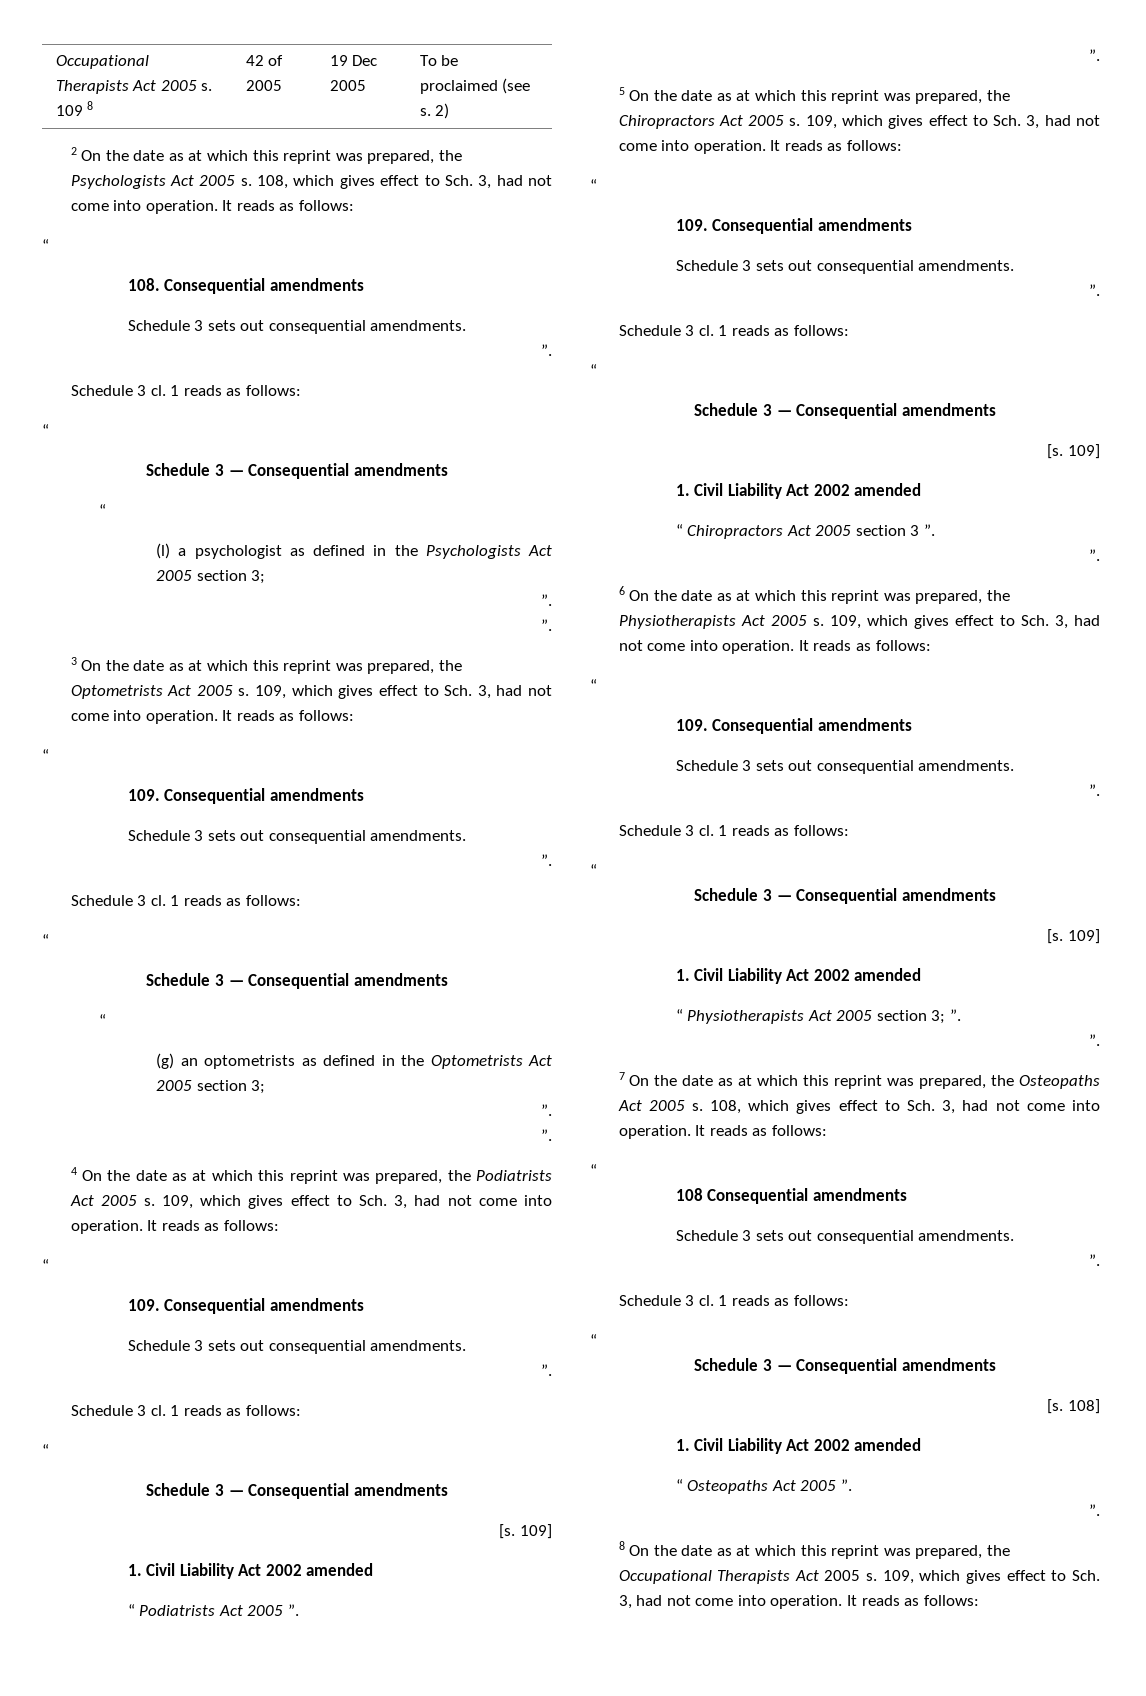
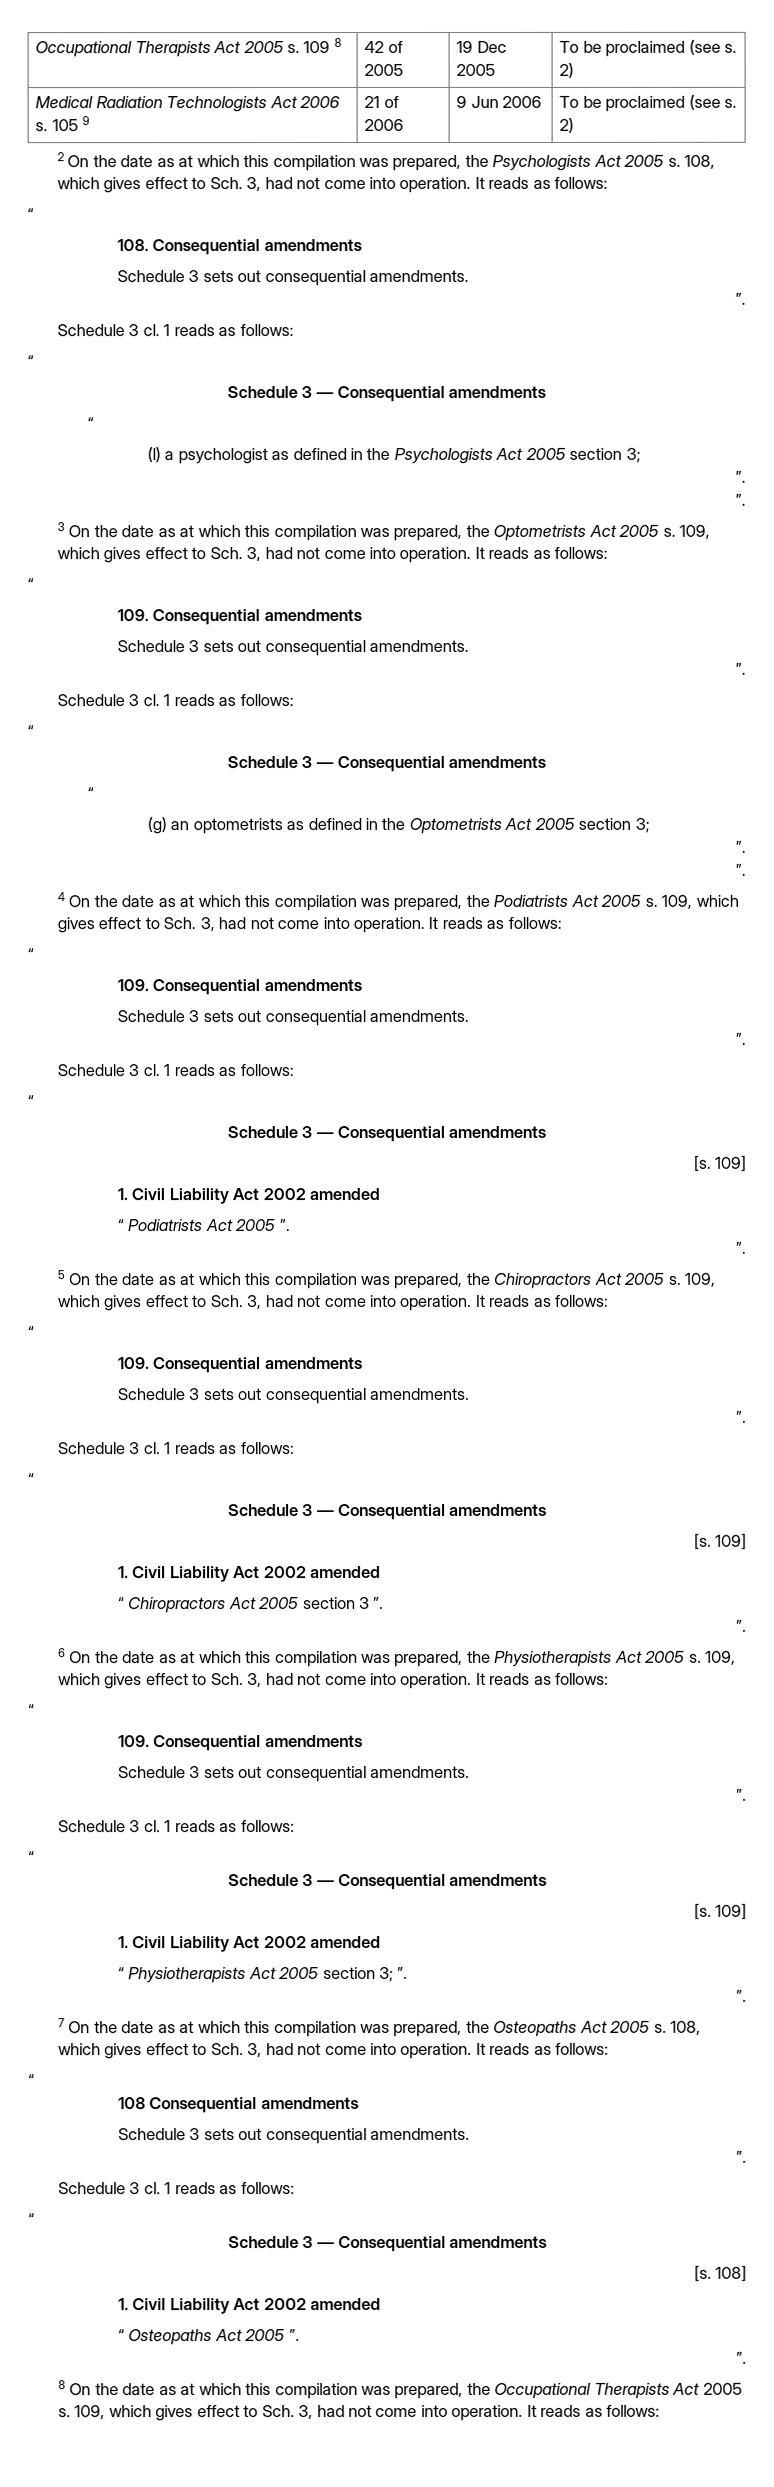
+ Medical Radiation Technologists Act 2006 s. 105 9 | 21 of 2006 | 9 Jun 2006 | To be proclaimed (see s. 2)
- 2 On the date as at which this reprint was prepared, the Psychologists Act 2005 s.
+ 2 On the date as at which this compilation was prepared, the Psychologists Act 2005 s.
- 3 On the date as at which this reprint was prepared, the Optometrists Act 2005 s.
+ 3 On the date as at which this compilation was prepared, the Optometrists Act 2005 s.
- 4 On the date as at which this reprint was prepared, the Podiatrists Act 2005 s.
+ 4 On the date as at which this compilation was prepared, the Podiatrists Act 2005 s.
- 5 On the date as at which this reprint was prepared, the Chiropractors Act 2005 s.
+ 5 On the date as at which this compilation was prepared, the Chiropractors Act 2005 s.
- 6 On the date as at which this reprint was prepared, the Physiotherapists Act 2005 s.
+ 6 On the date as at which this compilation was prepared, the Physiotherapists Act 2005 s.
- 7 On the date as at which this reprint was prepared, the Osteopaths Act 2005 s.
+ 7 On the date as at which this compilation was prepared, the Osteopaths Act 2005 s.
- 8 On the date as at which this reprint was prepared, the Occupational Therapists Act 2005 s.
+ 8 On the date as at which this compilation was prepared, the Occupational Therapists Act 2005 s.

